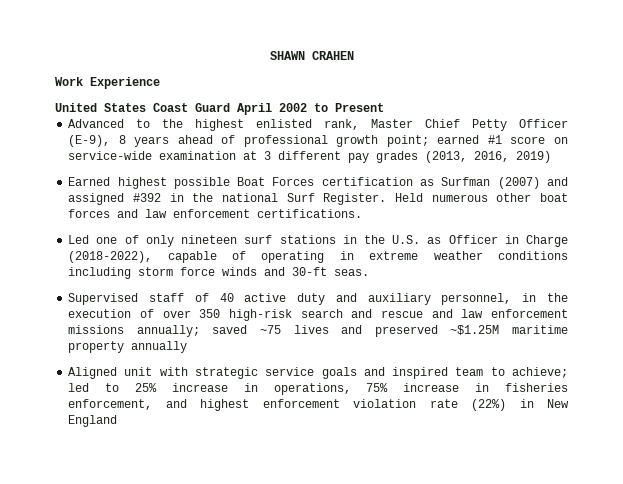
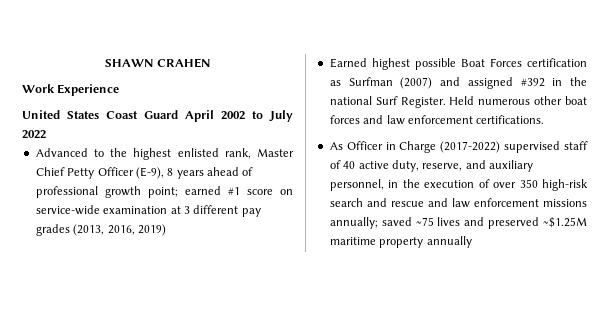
- United States Coast Guard April 2002 to Present
+ United States Coast Guard April 2002 to July 2022
- Led one of only nineteen surf stations in the U.S. as Officer in Charge (2018-2022), capable of operating in extreme weather conditions including storm force winds and 30-ft seas.
- Supervised staff of 40 active duty and auxiliary personnel, in the execution of over 350 high-risk search and rescue and law enforcement missions annually; saved ~75 lives and preserved ~$1.25M maritime property annually
+ As Officer in Charge (2017-2022) supervised staff of 40 active duty, reserve, and auxiliary personnel, in the execution of over 350 high-risk search and rescue and law enforcement missions annually; saved ~75 lives and preserved ~$1.25M maritime property annually
- Aligned unit with strategic service goals and inspired team to achieve; led to 25% increase in operations, 75% increase in fisheries enforcement, and highest enforcement violation rate (22%) in New England

